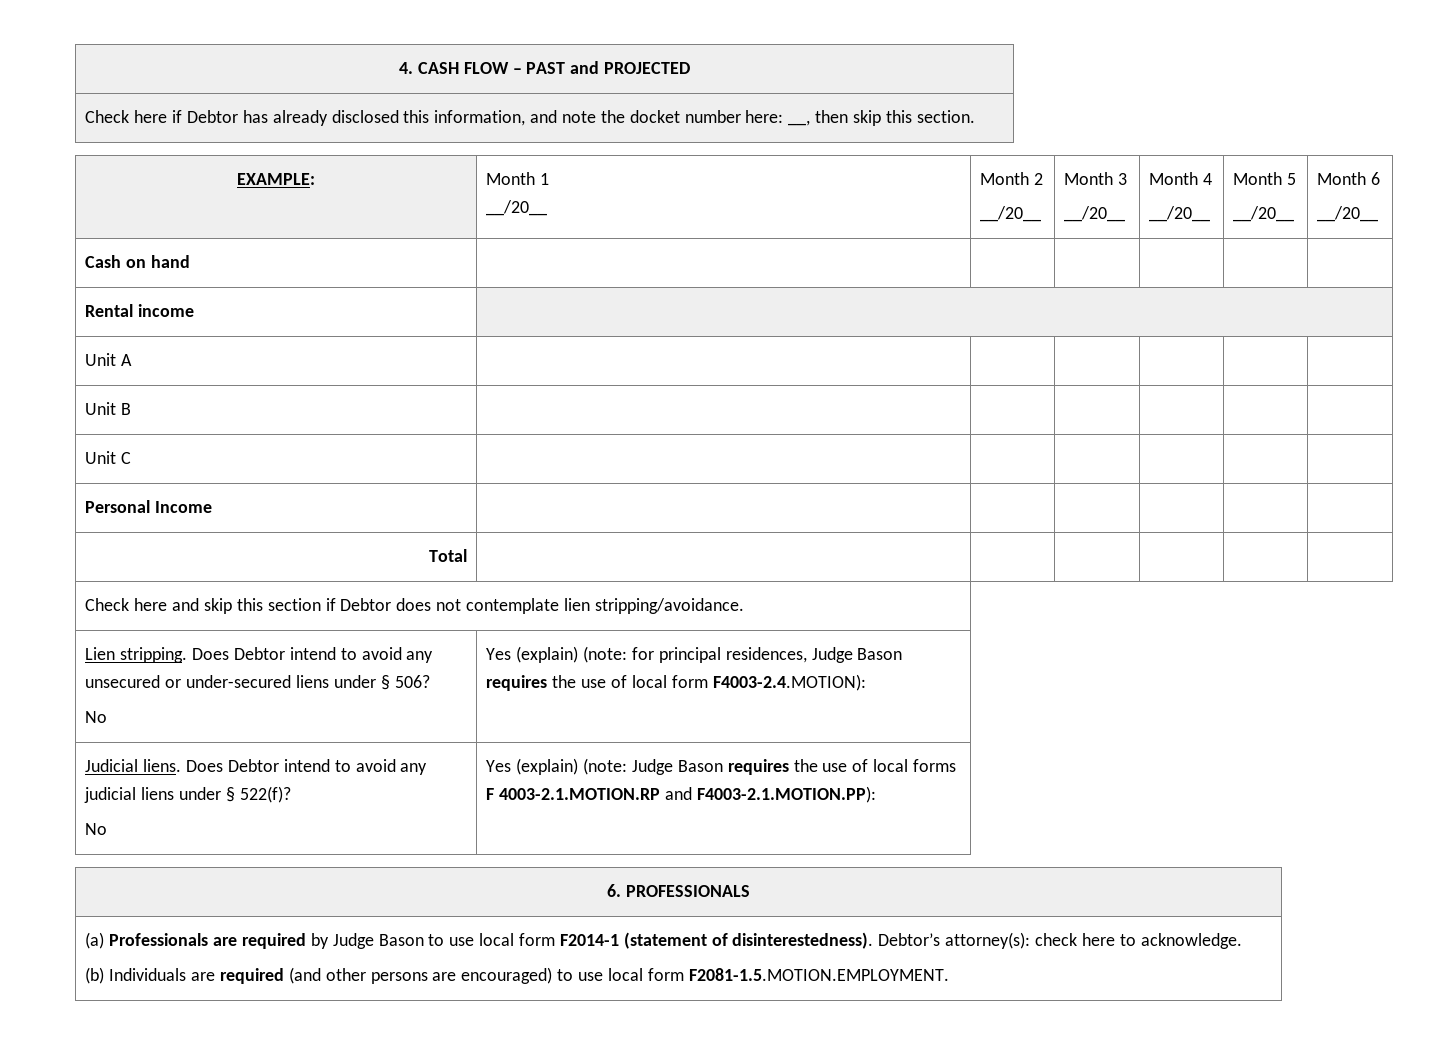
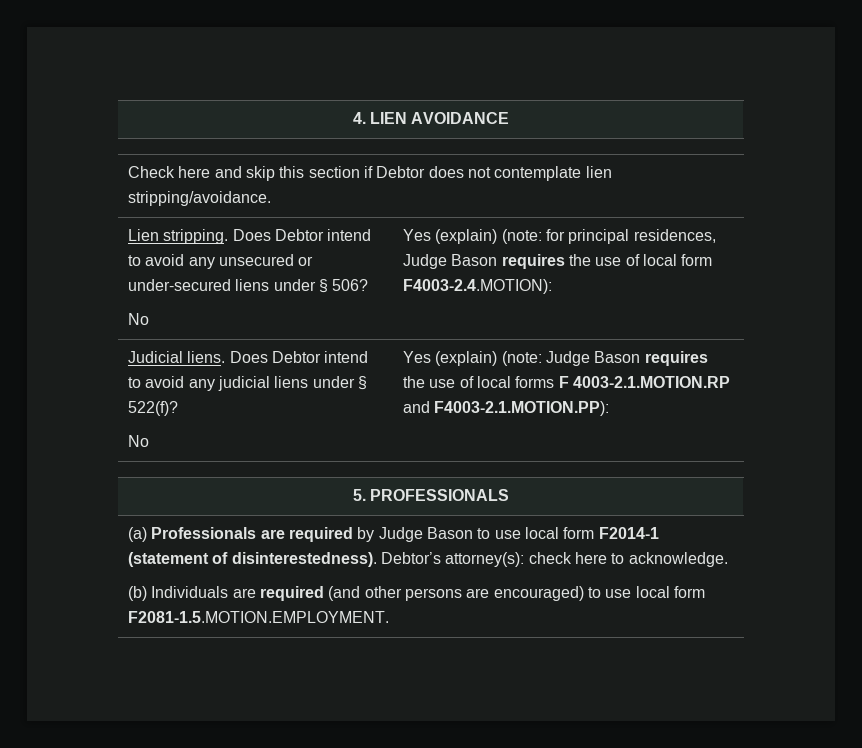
- 4. CASH FLOW – PAST and PROJECTED
- Check here if Debtor has already disclosed this information, and note the docket number here: __, then skip this section.
- EXAMPLE: | Month 1
- __/20__ | Month 2
- __/20__ | Month 3
- __/20__ | Month 4
- __/20__ | Month 5
- __/20__ | Month 6
- __/20__
- Cash on hand | | | | | |
- Rental income |
- Unit A | | | | | |
- Unit B | | | | | |
- Unit C | | | | | |
- Personal Income | | | | | |
- Total | | | | | |
+ 4. LIEN AVOIDANCE
- 6. PROFESSIONALS
+ 5. PROFESSIONALS

